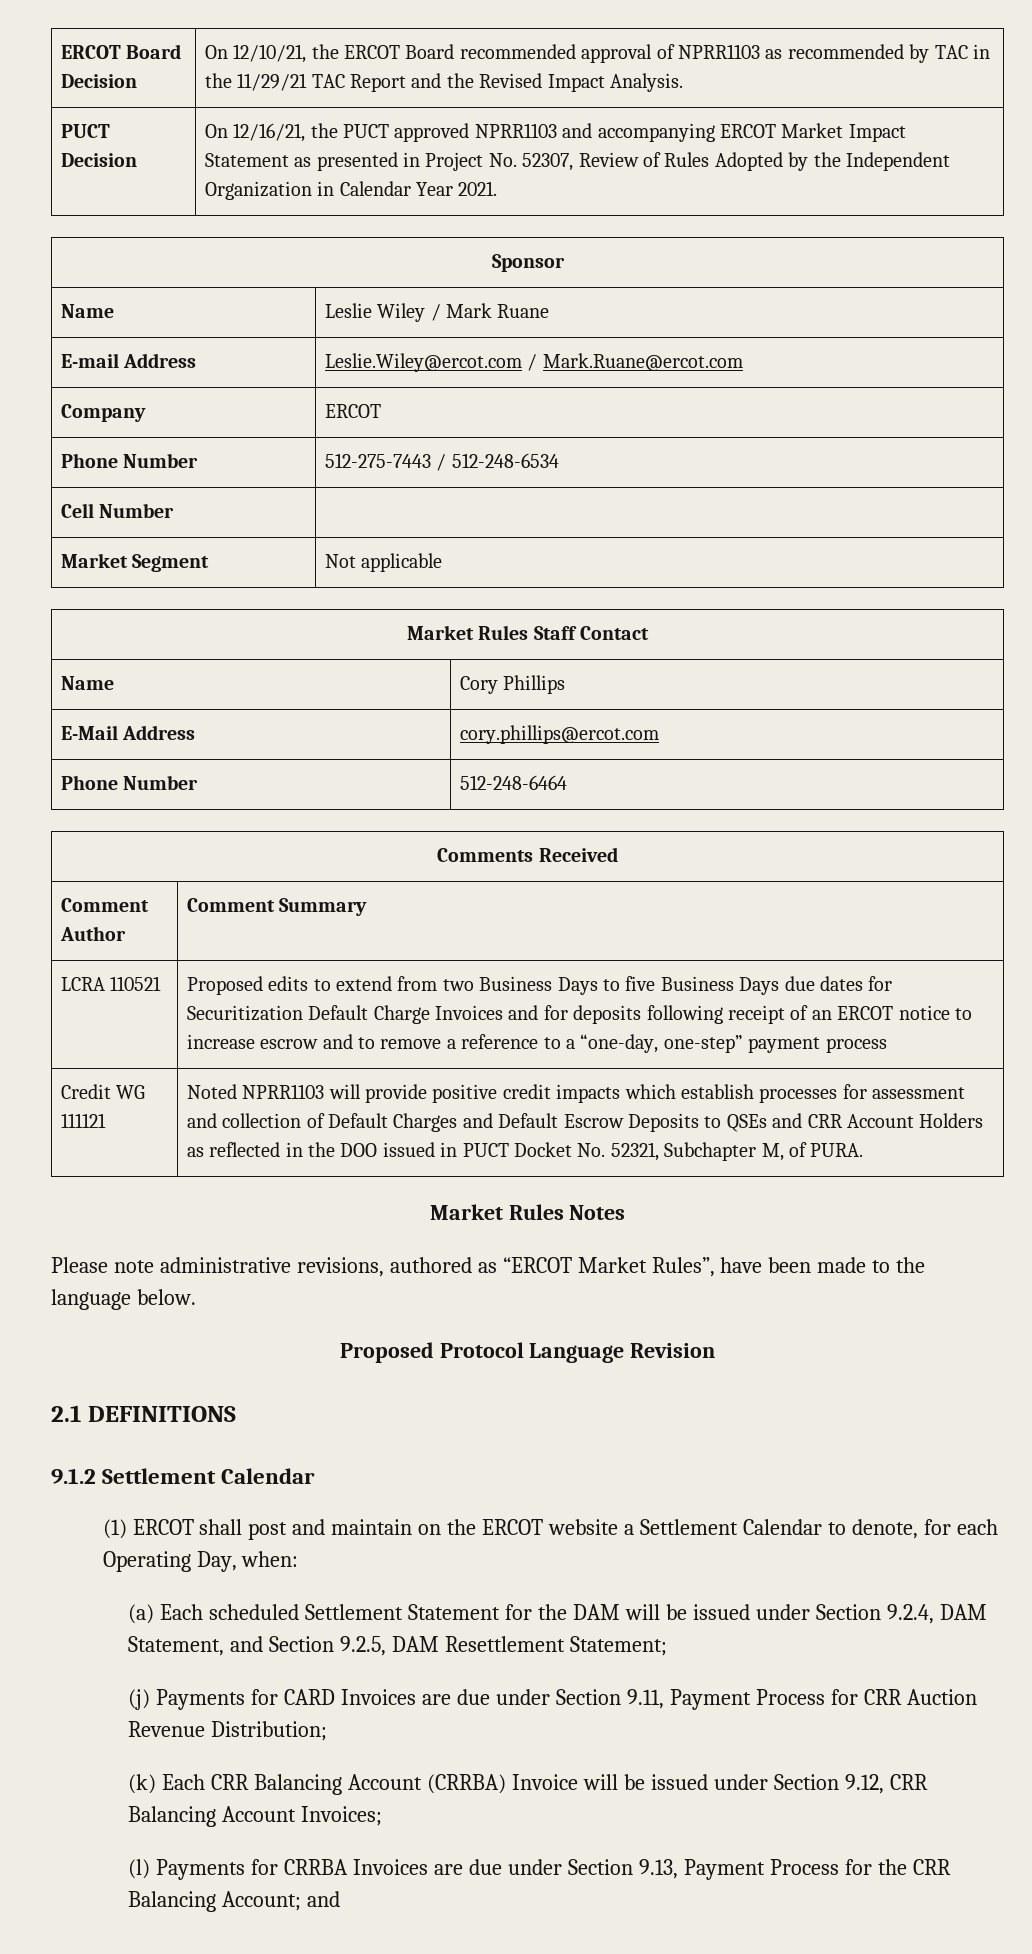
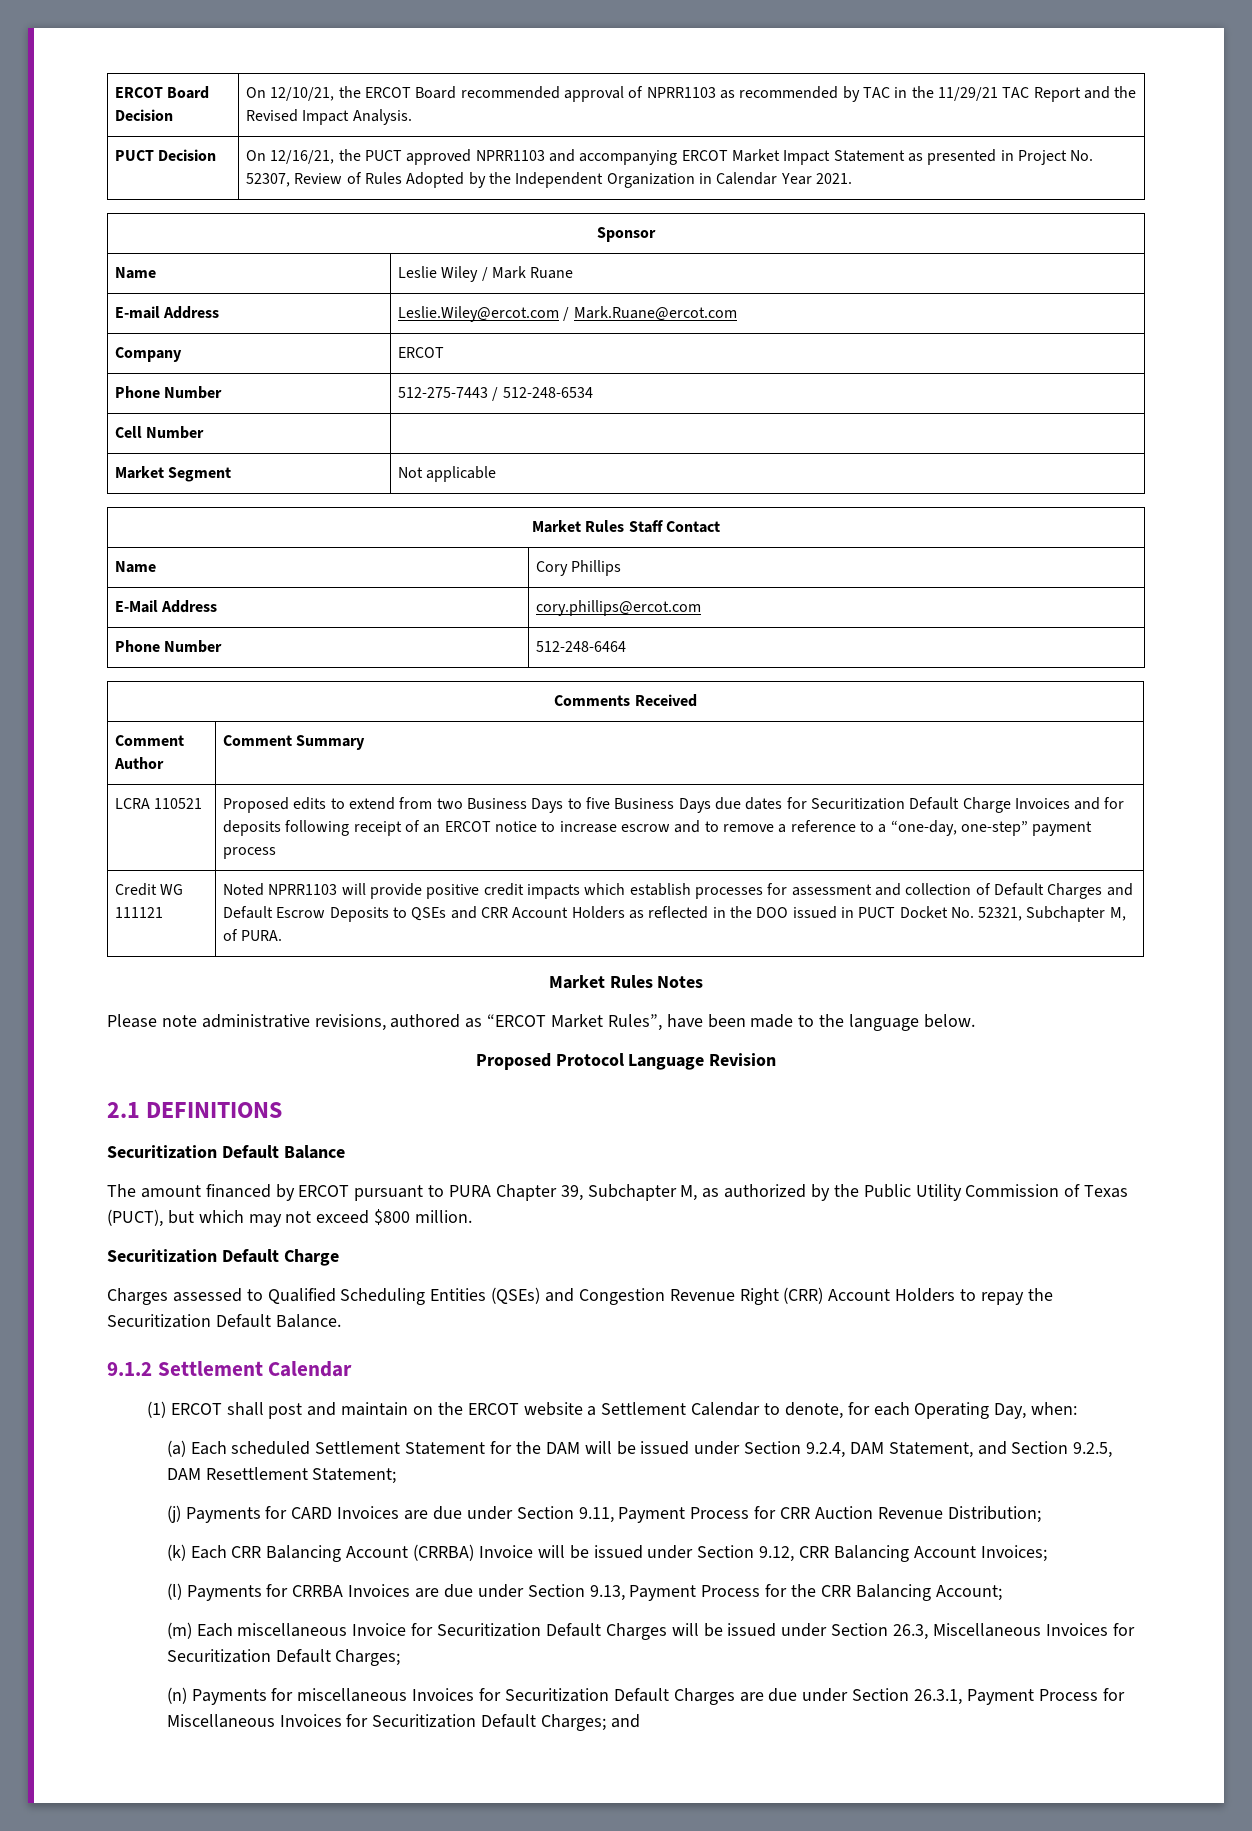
+ Securitization Default Balance
+ The amount financed by ERCOT pursuant to PURA Chapter 39, Subchapter M, as authorized by the Public Utility Commission of Texas (PUCT), but which may not exceed $800 million.
+ Securitization Default Charge
+ Charges assessed to Qualified Scheduling Entities (QSEs) and Congestion Revenue Right (CRR) Account Holders to repay the Securitization Default Balance.
- (l) Payments for CRRBA Invoices are due under Section 9.13, Payment Process for the CRR Balancing Account; and
+ (l) Payments for CRRBA Invoices are due under Section 9.13, Payment Process for the CRR Balancing Account;
+ (m) Each miscellaneous Invoice for Securitization Default Charges will be issued under Section 26.3, Miscellaneous Invoices for Securitization Default Charges;
+ (n) Payments for miscellaneous Invoices for Securitization Default Charges are due under Section 26.3.1, Payment Process for Miscellaneous Invoices for Securitization Default Charges; and

